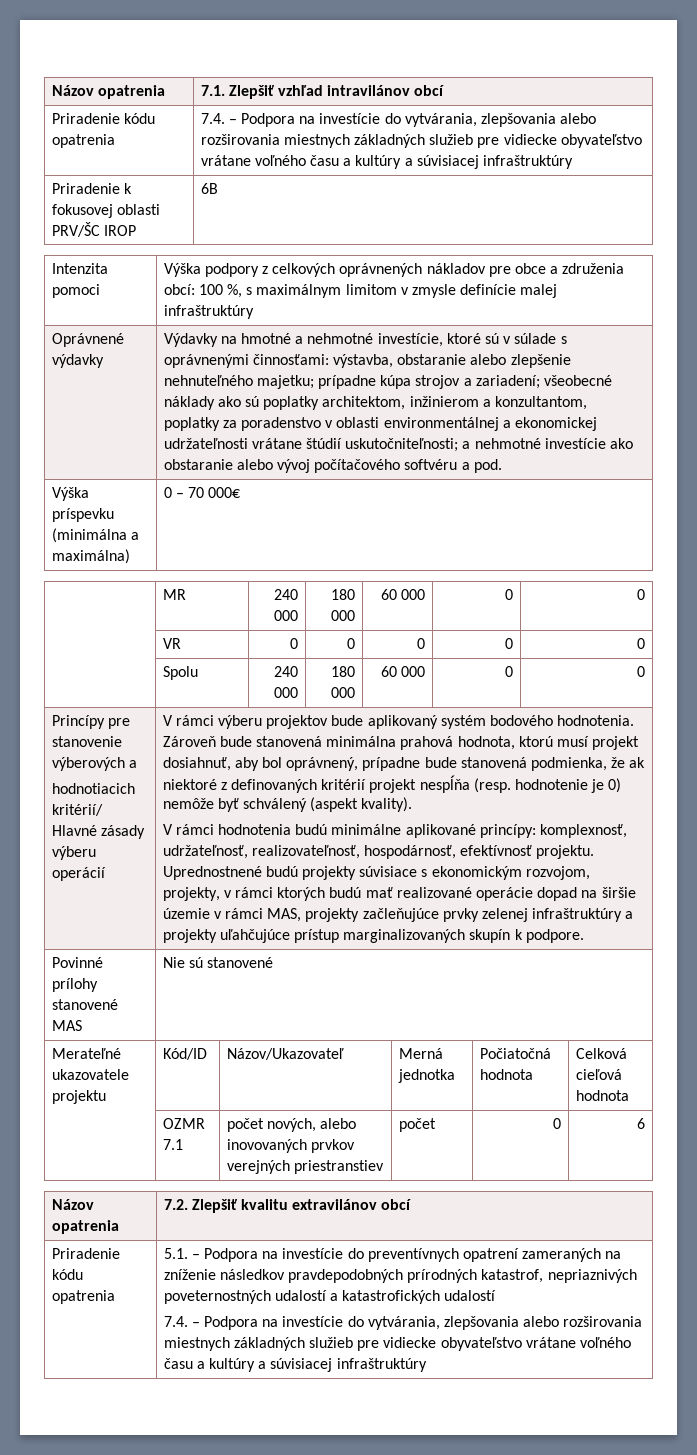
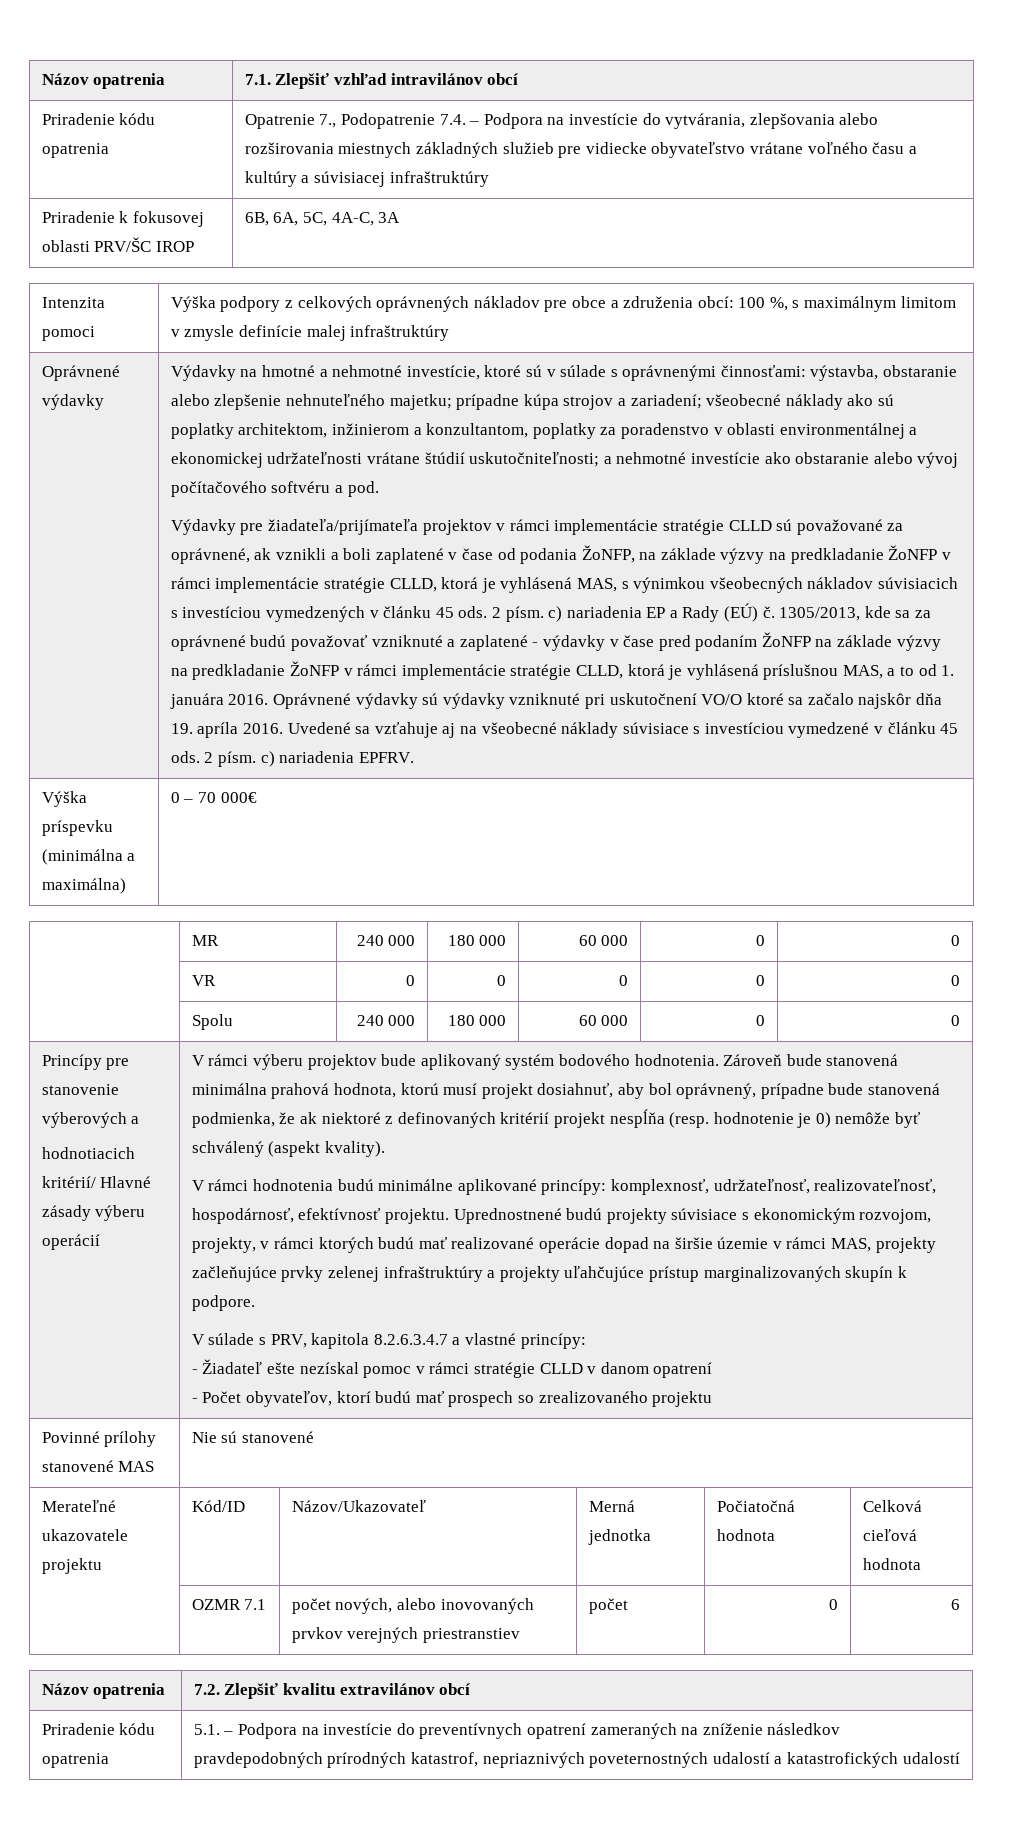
- Priradenie kódu opatrenia | 7.4. – Podpora na investície do vytvárania, zlepšovania alebo rozširovania miestnych základných služieb pre vidiecke obyvateľstvo vrátane voľného času a kultúry a súvisiacej infraštruktúry
+ Priradenie kódu opatrenia | Opatrenie 7., Podopatrenie 7.4. – Podpora na investície do vytvárania, zlepšovania alebo rozširovania miestnych základných služieb pre vidiecke obyvateľstvo vrátane voľného času a kultúry a súvisiacej infraštruktúry
- Priradenie k fokusovej oblasti PRV/ŠC IROP | 6B
+ Priradenie k fokusovej oblasti PRV/ŠC IROP | 6B, 6A, 5C, 4A-C, 3A
+ Výdavky pre žiadateľa/prijímateľa projektov v rámci implementácie stratégie CLLD sú považované za oprávnené, ak vznikli a boli zaplatené v čase od podania ŽoNFP, na základe výzvy na predkladanie ŽoNFP v rámci implementácie stratégie CLLD, ktorá je vyhlásená MAS, s výnimkou všeobecných nákladov súvisiacich s investíciou vymedzených v článku 45 ods. 2 písm. c) nariadenia EP a Rady (EÚ) č. 1305/2013, kde sa za oprávnené budú považovať vzniknuté a zaplatené - výdavky v čase pred podaním ŽoNFP na základe výzvy na predkladanie ŽoNFP v rámci implementácie stratégie CLLD, ktorá je vyhlásená príslušnou MAS, a to od 1. januára 2016. Oprávnené výdavky sú výdavky vzniknuté pri uskutočnení VO/O ktoré sa začalo najskôr dňa 19. apríla 2016. Uvedené sa vzťahuje aj na všeobecné náklady súvisiace s investíciou vymedzené v článku 45 ods. 2 písm. c) nariadenia EPFRV.
+ V súlade s PRV, kapitola 8.2.6.3.4.7 a vlastné princípy:
+ - Žiadateľ ešte nezískal pomoc v rámci stratégie CLLD v danom opatrení
+ - Počet obyvateľov, ktorí budú mať prospech so zrealizovaného projektu
  5.1. – Podpora na investície do preventívnych opatrení zameraných na zníženie následkov pravdepodobných prírodných katastrof, nepriaznivých poveternostných udalostí a katastrofických udalostí
- 7.4. – Podpora na investície do vytvárania, zlepšovania alebo rozširovania miestnych základných služieb pre vidiecke obyvateľstvo vrátane voľného času a kultúry a súvisiacej infraštruktúry

